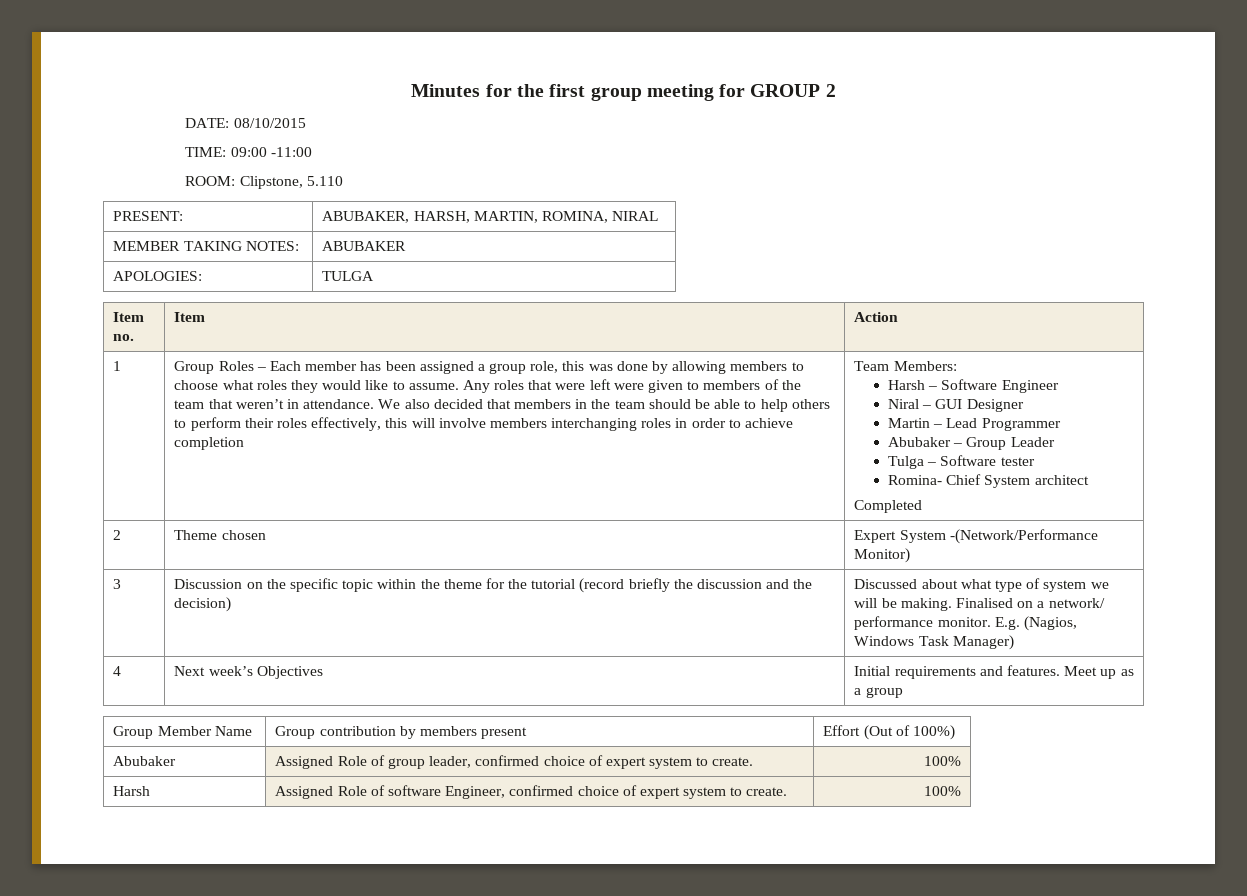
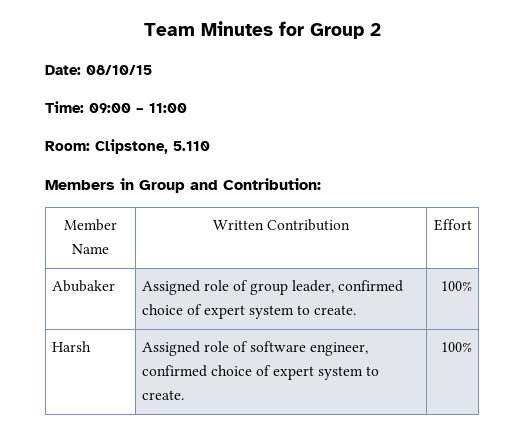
- Minutes for the first group meeting for GROUP 2
- DATE: 08/10/2015
- TIME: 09:00 -11:00
- ROOM: Clipstone, 5.110
- PRESENT: | ABUBAKER, HARSH, MARTIN, ROMINA, NIRAL
- MEMBER TAKING NOTES: | ABUBAKER
- APOLOGIES: | TULGA
- Item no. | Item | Action
- 1 | Group Roles – Each member has been assigned a group role, this was done by allowing members to choose what roles they would like to assume. Any roles that were left were given to members of the team that weren’t in attendance. We also decided that members in the team should be able to help others to perform their roles effectively, this will involve members interchanging roles in order to achieve completion | Team Members:
- Harsh – Software Engineer
- Niral – GUI Designer
- Martin – Lead Programmer
- Abubaker – Group Leader
- Tulga – Software tester
- Romina- Chief System architect
- Completed
- 2 | Theme chosen | Expert System -(Network/Performance Monitor)
- 3 | Discussion on the specific topic within the theme for the tutorial (record briefly the discussion and the decision) | Discussed about what type of system we will be making. Finalised on a network/ performance monitor. E.g. (Nagios, Windows Task Manager)
- 4 | Next week’s Objectives | Initial requirements and features. Meet up as a group
- Group Member Name | Group contribution by members present | Effort (Out of 100%)
+ Team Minutes for Group 2
+ Date: 08/10/15
+ Time: 09:00 – 11:00
+ Room: Clipstone, 5.110
+ Members in Group and Contribution:
+ Member Name | Written Contribution | Effort
- Abubaker | Assigned Role of group leader, confirmed choice of expert system to create. | 100%
+ Abubaker | Assigned role of group leader, confirmed choice of expert system to create. | 100%
- Harsh | Assigned Role of software Engineer, confirmed choice of expert system to create. | 100%
+ Harsh | Assigned role of software engineer, confirmed choice of expert system to create. | 100%

